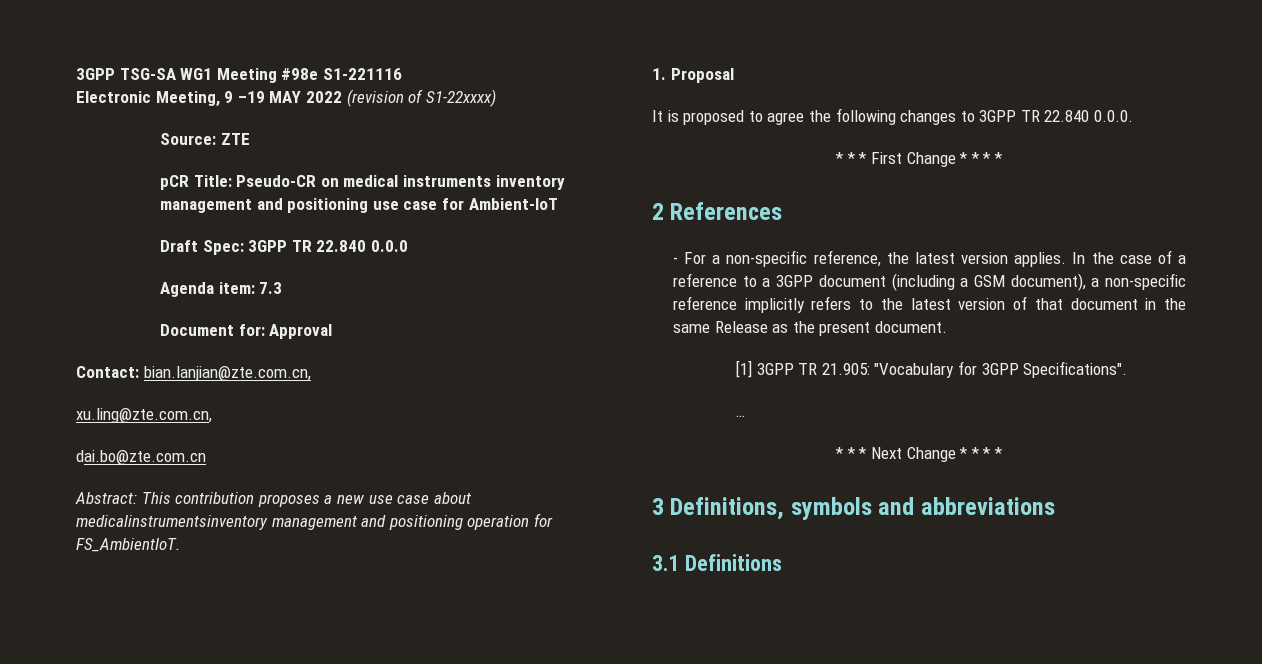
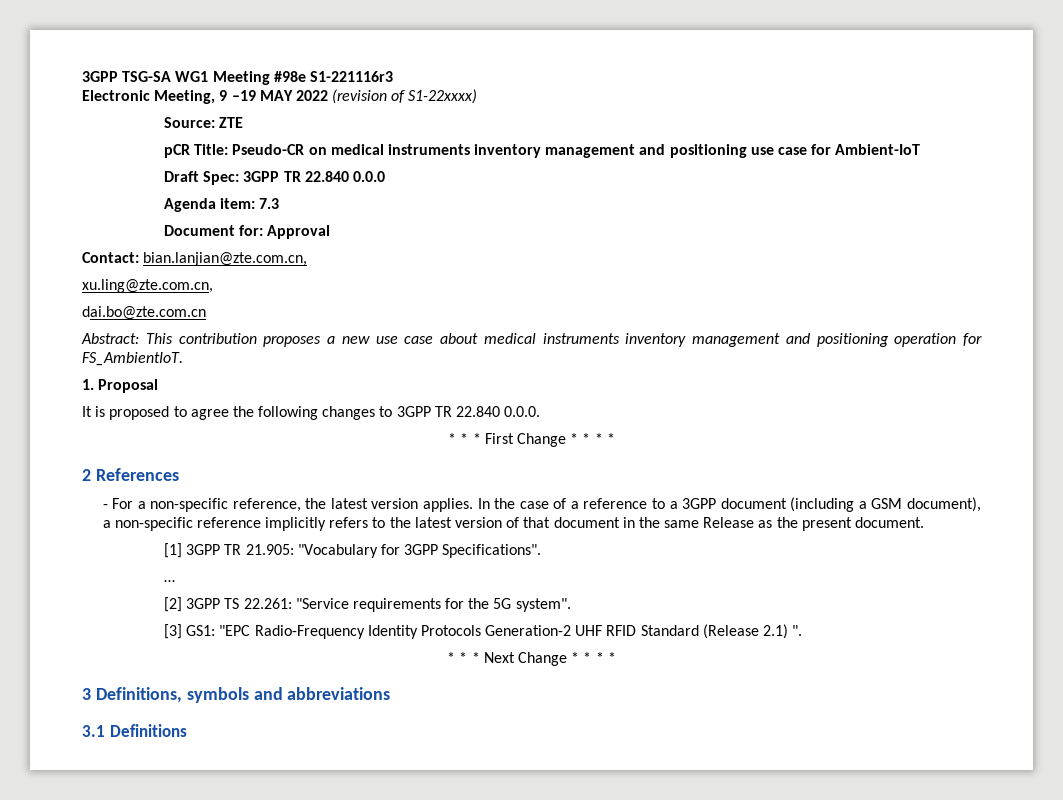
- 3GPP TSG-SA WG1 Meeting #98e S1-221116
+ 3GPP TSG-SA WG1 Meeting #98e S1-221116r3
- Abstract: This contribution proposes a new use case about medicalinstrumentsinventory management and positioning operation for FS_AmbientIoT.
+ Abstract: This contribution proposes a new use case about medical instruments inventory management and positioning operation for FS_AmbientIoT.
+ [2] 3GPP TS 22.261: "Service requirements for the 5G system".
+ [3] GS1: "EPC Radio-Frequency Identity Protocols Generation-2 UHF RFID Standard (Release 2.1) ".

